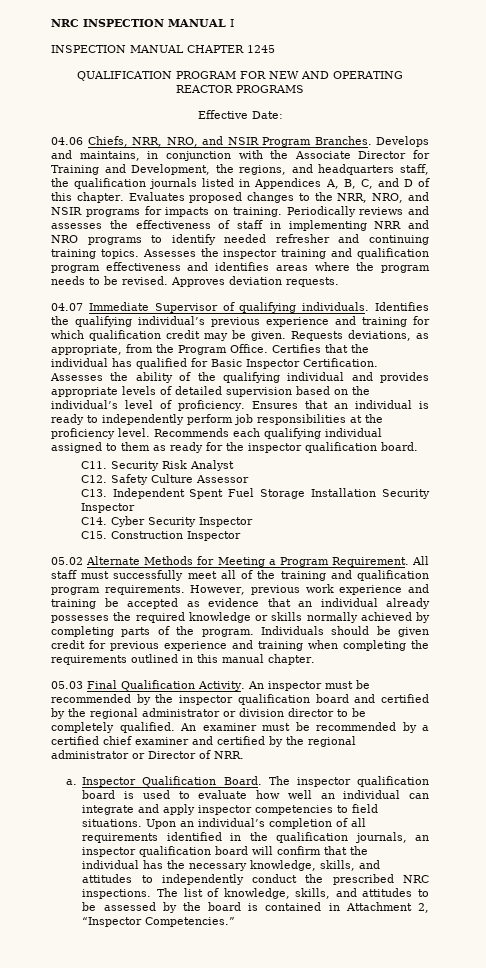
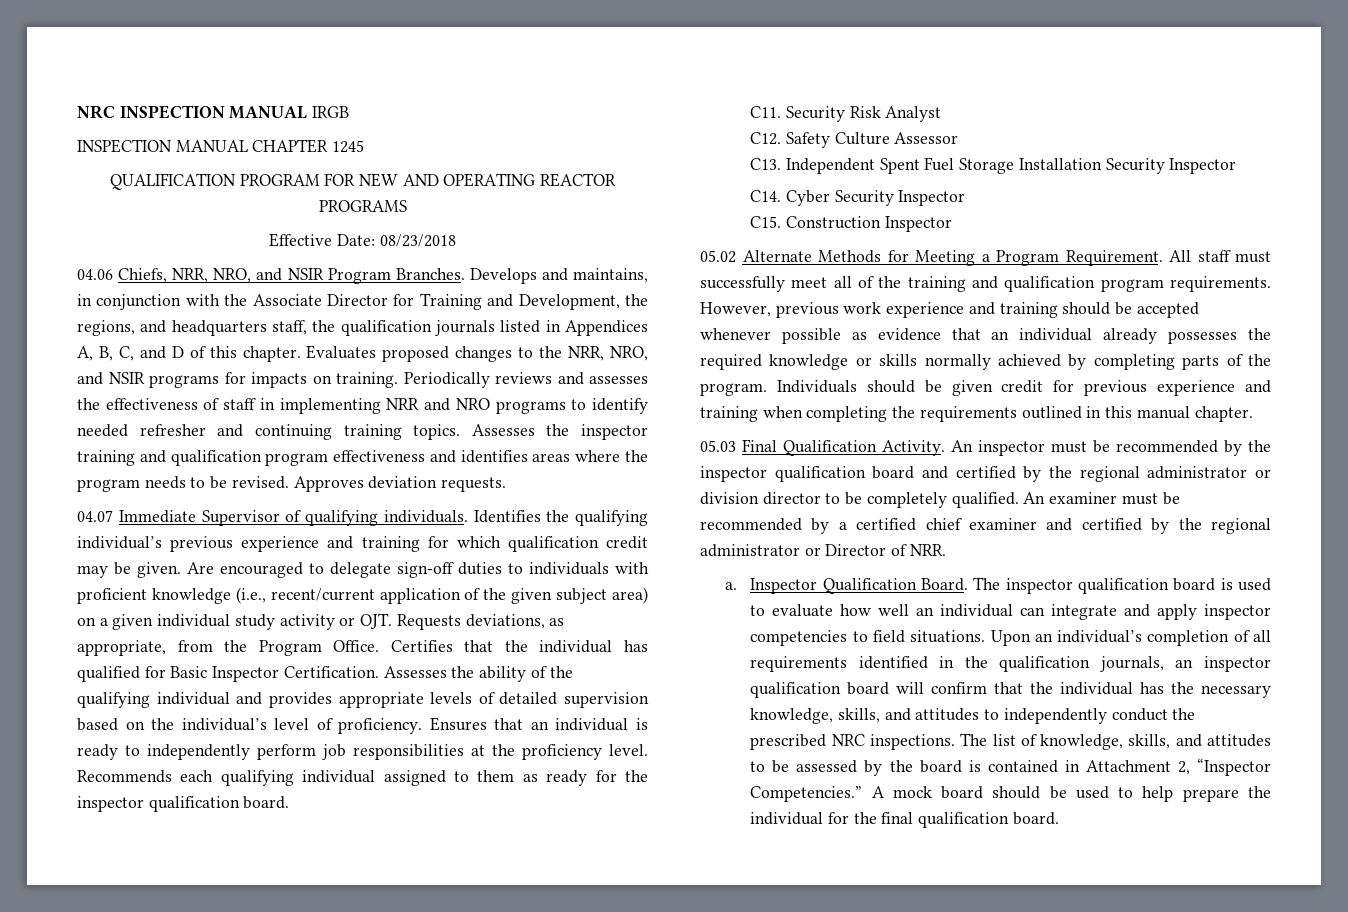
- NRC INSPECTION MANUAL I
+ NRC INSPECTION MANUAL IRGB
- Effective Date:
+ Effective Date: 08/23/2018
- Requests deviations, as appropriate, from the Program Office.
+ Are encouraged to delegate sign-off duties to individuals with proficient knowledge (i.e., recent/current application of the given subject area) on a given individual study activity or OJT. Requests deviations, as appropriate, from the Program Office.
- However, previous work experience and training be accepted as evidence that an individual already possesses the required knowledge or skills normally achieved by completing parts of the program.
+ However, previous work experience and training should be accepted whenever possible as evidence that an individual already possesses the required knowledge or skills normally achieved by completing parts of the program.
+ A mock board should be used to help prepare the individual for the final qualification board.

